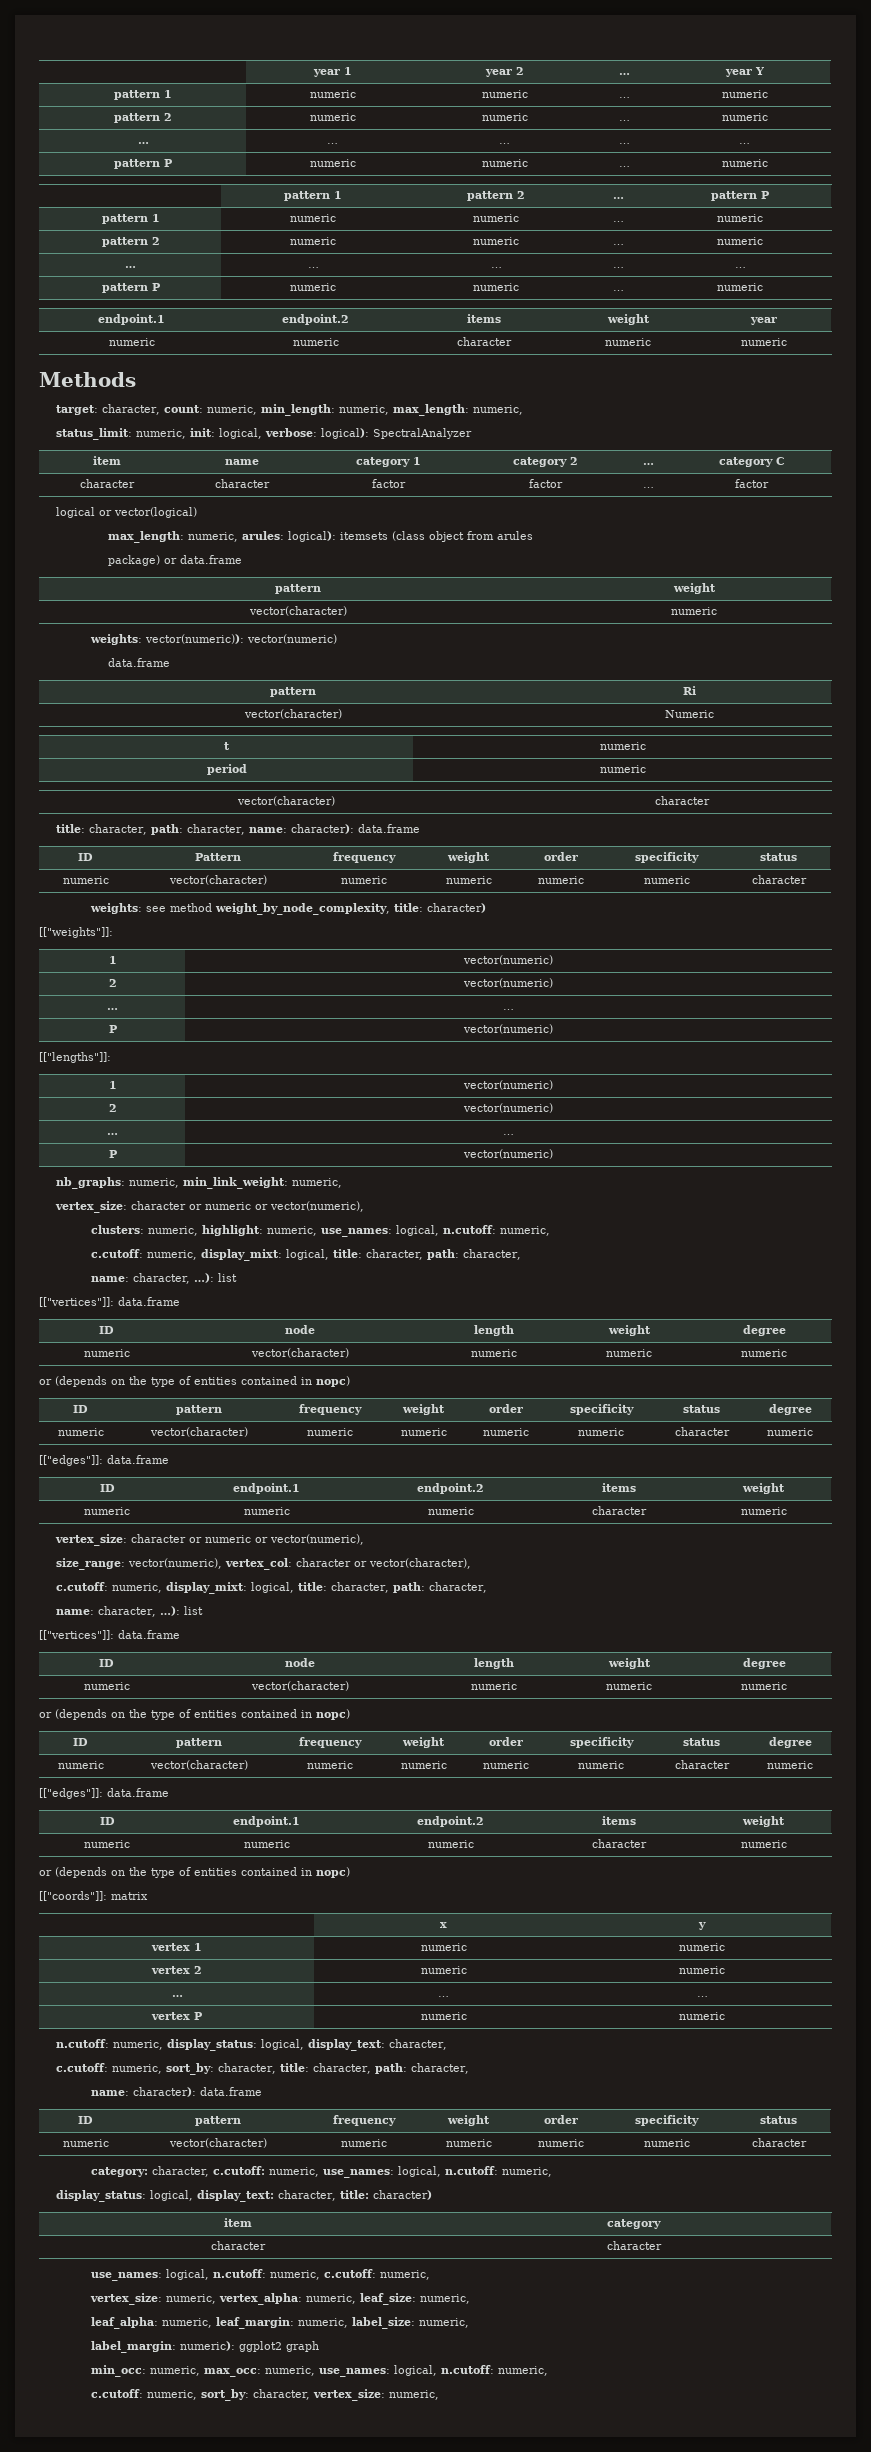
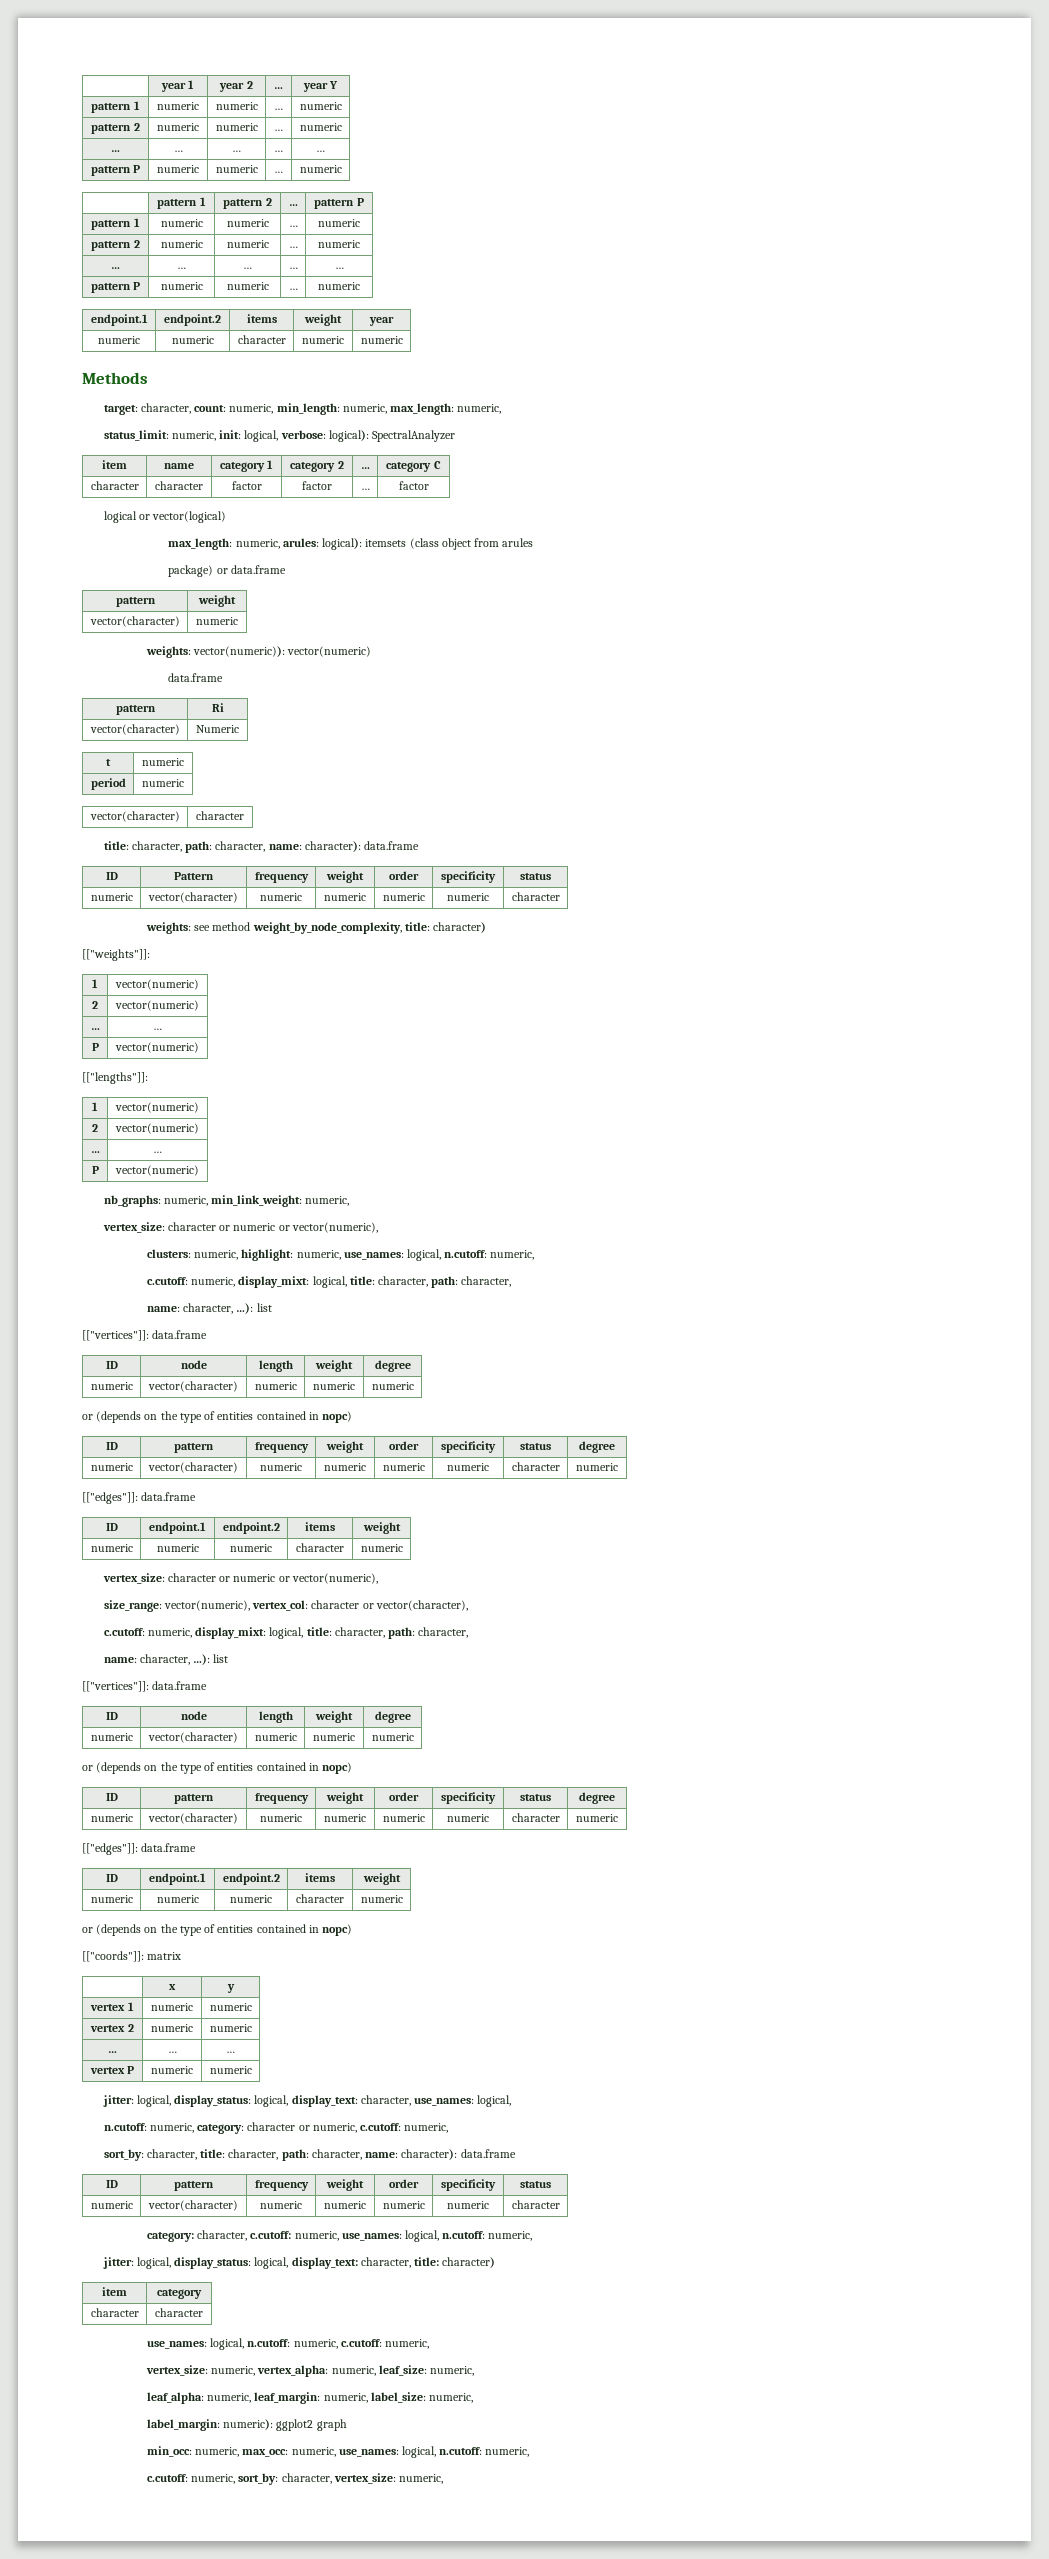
- n.cutoff: numeric, display_status: logical, display_text: character,
- c.cutoff: numeric, sort_by: character, title: character, path: character,
- name: character): data.frame
+ jitter: logical, display_status: logical, display_text: character, use_names: logical,
+ n.cutoff: numeric, category: character or numeric, c.cutoff: numeric,
+ sort_by: character, title: character, path: character, name: character): data.frame
- display_status: logical, display_text: character, title: character)
+ jitter: logical, display_status: logical, display_text: character, title: character)

